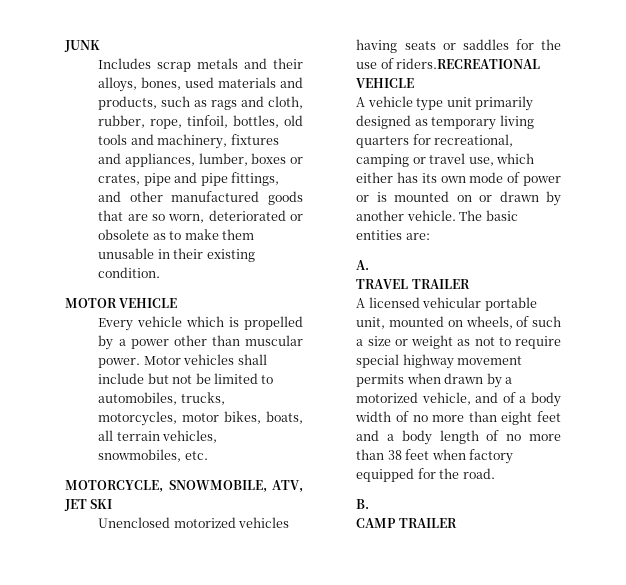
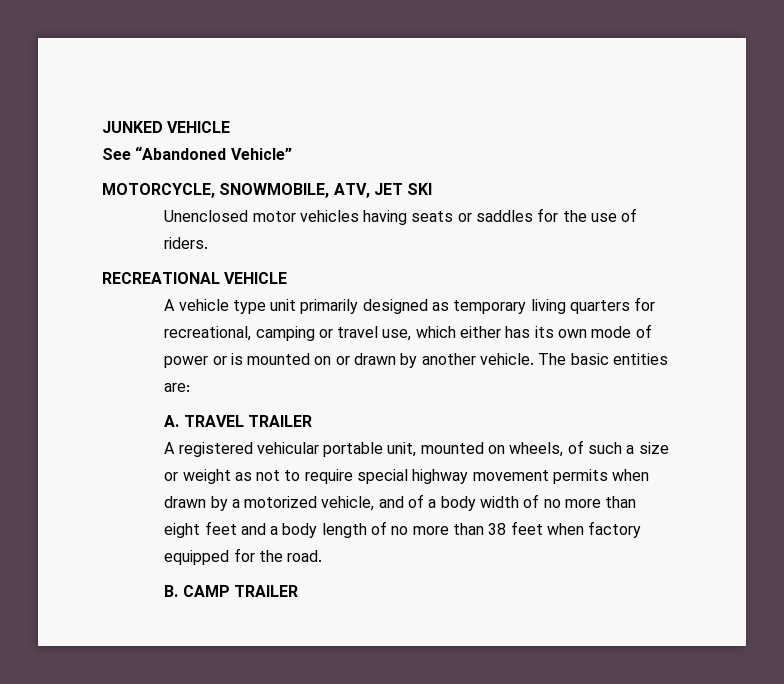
- JUNK
- Includes scrap metals and their alloys, bones, used materials and products, such as rags and cloth, rubber, rope, tinfoil, bottles, old tools and machinery, fixtures and appliances, lumber, boxes or crates, pipe and pipe fittings, and other manufactured goods that are so worn, deteriorated or obsolete as to make them unusable in their existing condition.
- MOTOR VEHICLE
- Every vehicle which is propelled by a power other than muscular power. Motor vehicles shall include but not be limited to automobiles, trucks, motorcycles, motor bikes, boats, all terrain vehicles, snowmobiles, etc.
+ JUNKED VEHICLE
+ See “Abandoned Vehicle”
- Unenclosed motorized vehicles having seats or saddles for the use of riders.RECREATIONAL VEHICLE
+ Unenclosed motor vehicles having seats or saddles for the use of riders.
+ RECREATIONAL VEHICLE
- A.
- TRAVEL TRAILER
+ A. TRAVEL TRAILER
- A licensed vehicular portable unit, mounted on wheels, of such a size or weight as not to require special highway movement permits when drawn by a motorized vehicle, and of a body width of no more than eight feet and a body length of no more than 38 feet when factory equipped for the road.
+ A registered vehicular portable unit, mounted on wheels, of such a size or weight as not to require special highway movement permits when drawn by a motorized vehicle, and of a body width of no more than eight feet and a body length of no more than 38 feet when factory equipped for the road.
- B.
- CAMP TRAILER
+ B. CAMP TRAILER

